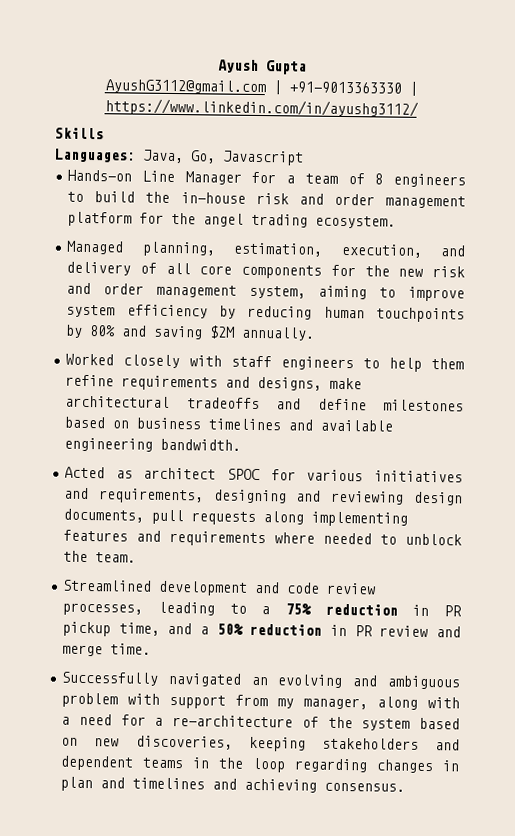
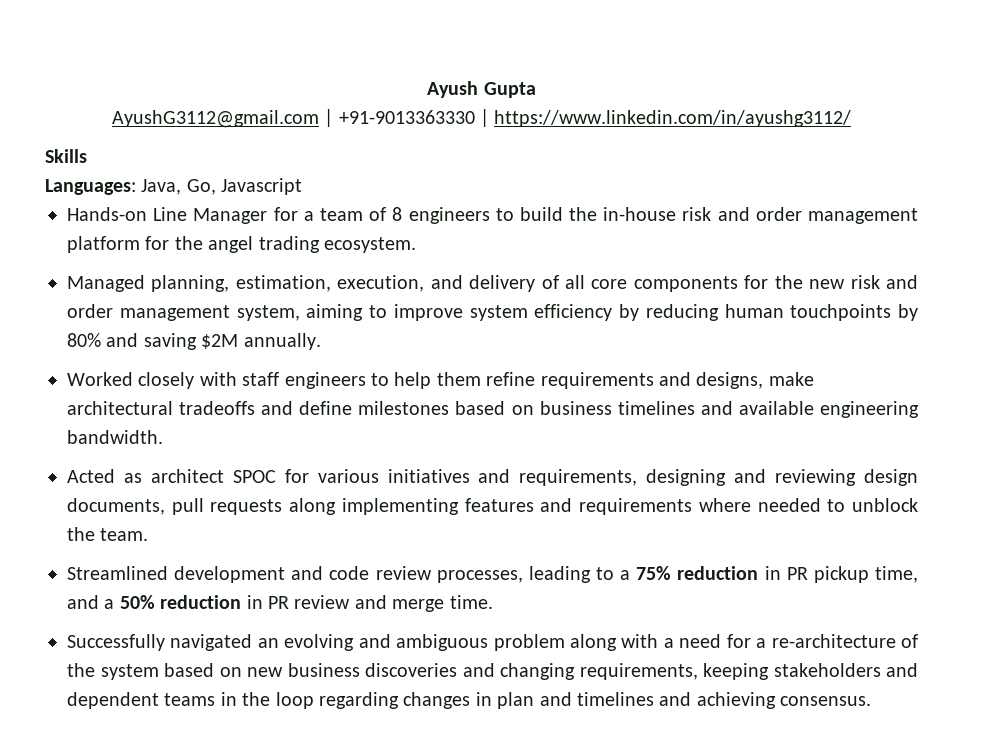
- Successfully navigated an evolving and ambiguous problem with support from my manager, along with a need for a re-architecture of the system based on new discoveries, keeping stakeholders and dependent teams in the loop regarding changes in plan and timelines and achieving consensus.
+ Successfully navigated an evolving and ambiguous problem along with a need for a re-architecture of the system based on new business discoveries and changing requirements, keeping stakeholders and dependent teams in the loop regarding changes in plan and timelines and achieving consensus.

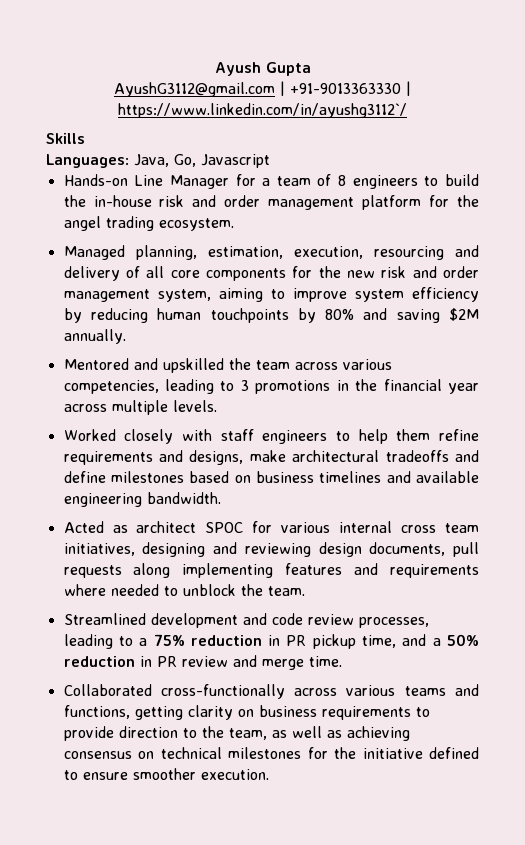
- AyushG3112@gmail.com | +91-9013363330 | https://www.linkedin.com/in/ayushg3112/
+ AyushG3112@gmail.com | +91-9013363330 | https://www.linkedin.com/in/ayushg3112`/
- Managed planning, estimation, execution, and delivery of all core components for the new risk and order management system, aiming to improve system efficiency by reducing human touchpoints by 80% and saving $2M annually.
+ Managed planning, estimation, execution, resourcing and delivery of all core components for the new risk and order management system, aiming to improve system efficiency by reducing human touchpoints by 80% and saving $2M annually.
+ Mentored and upskilled the team across various competencies, leading to 3 promotions in the financial year across multiple levels.
- Acted as architect SPOC for various initiatives and requirements, designing and reviewing design documents, pull requests along implementing features and requirements where needed to unblock the team.
+ Acted as architect SPOC for various internal cross team initiatives, designing and reviewing design documents, pull requests along implementing features and requirements where needed to unblock the team.
- Successfully navigated an evolving and ambiguous problem along with a need for a re-architecture of the system based on new business discoveries and changing requirements, keeping stakeholders and dependent teams in the loop regarding changes in plan and timelines and achieving consensus.
+ Collaborated cross-functionally across various teams and functions, getting clarity on business requirements to provide direction to the team, as well as achieving consensus on technical milestones for the initiative defined to ensure smoother execution.

